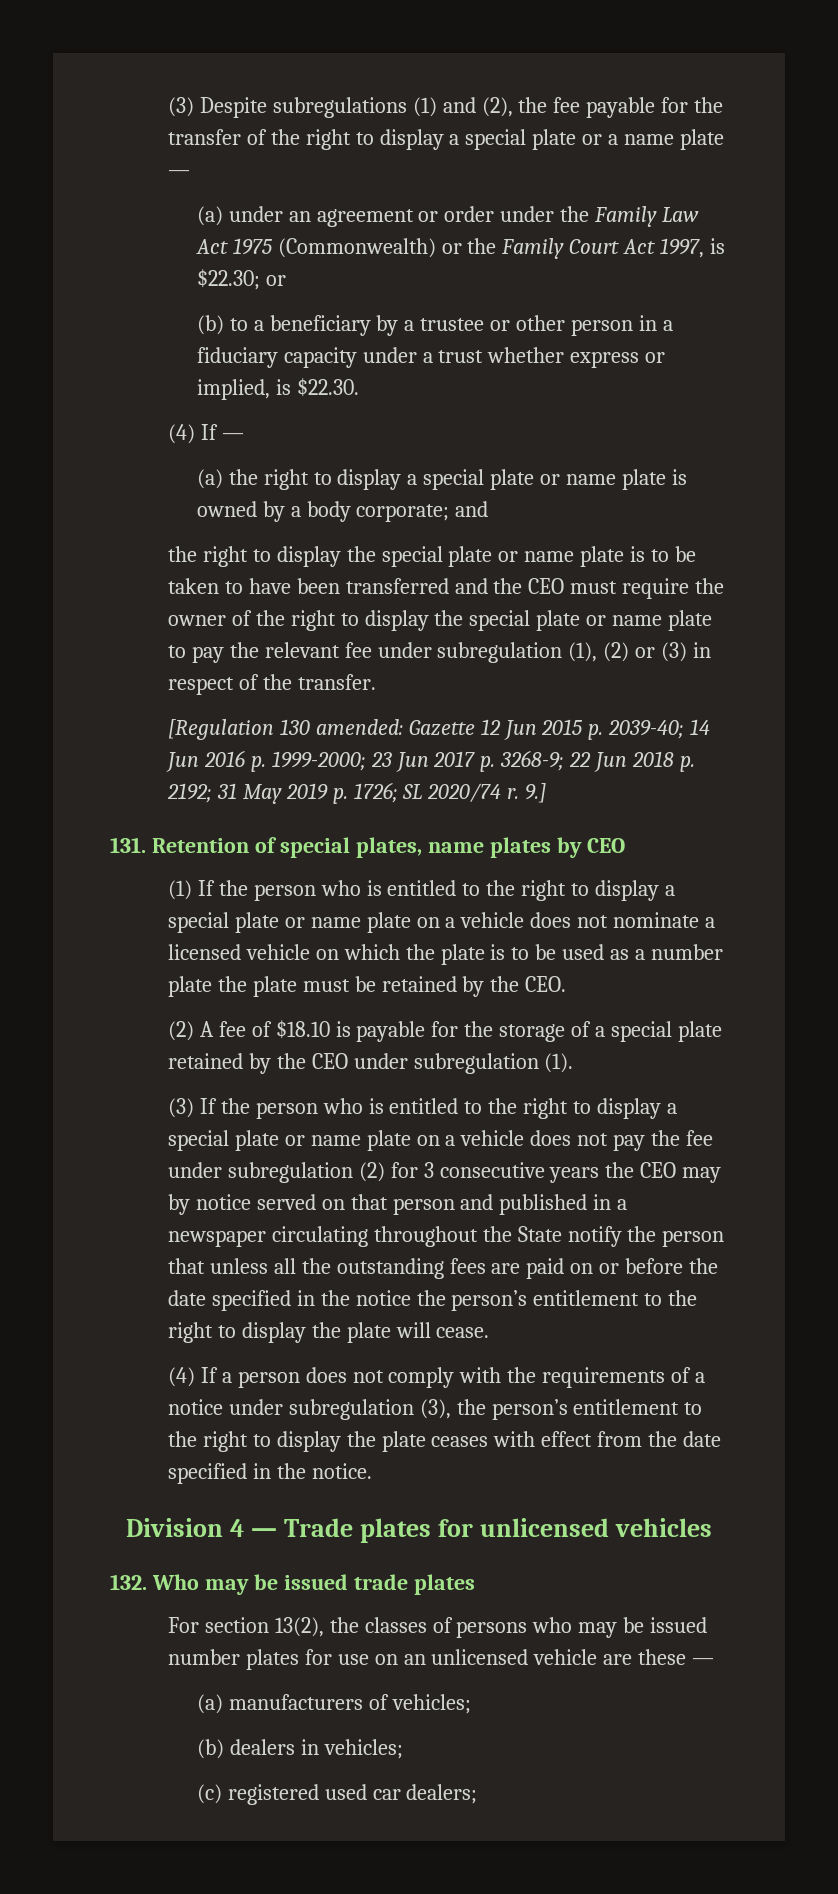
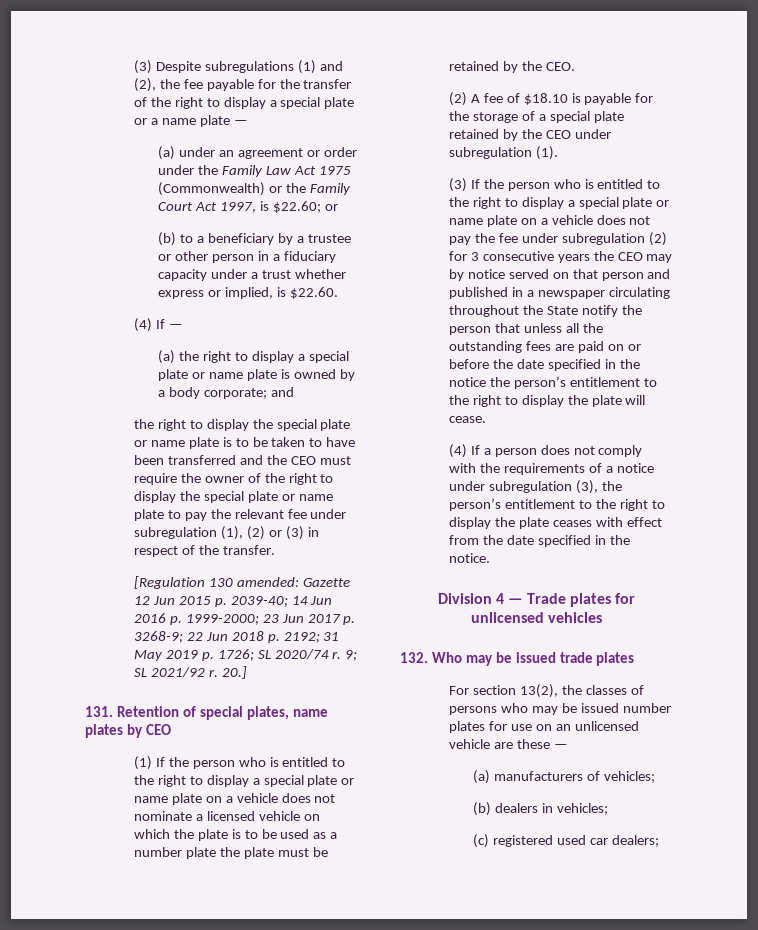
- (a) under an agreement or order under the Family Law Act 1975 (Commonwealth) or the Family Court Act 1997, is $22.30; or
+ (a) under an agreement or order under the Family Law Act 1975 (Commonwealth) or the Family Court Act 1997, is $22.60; or
- (b) to a beneficiary by a trustee or other person in a fiduciary capacity under a trust whether express or implied, is $22.30.
+ (b) to a beneficiary by a trustee or other person in a fiduciary capacity under a trust whether express or implied, is $22.60.
- 9.]
+ 9; SL 2021/92 r. 20.]

